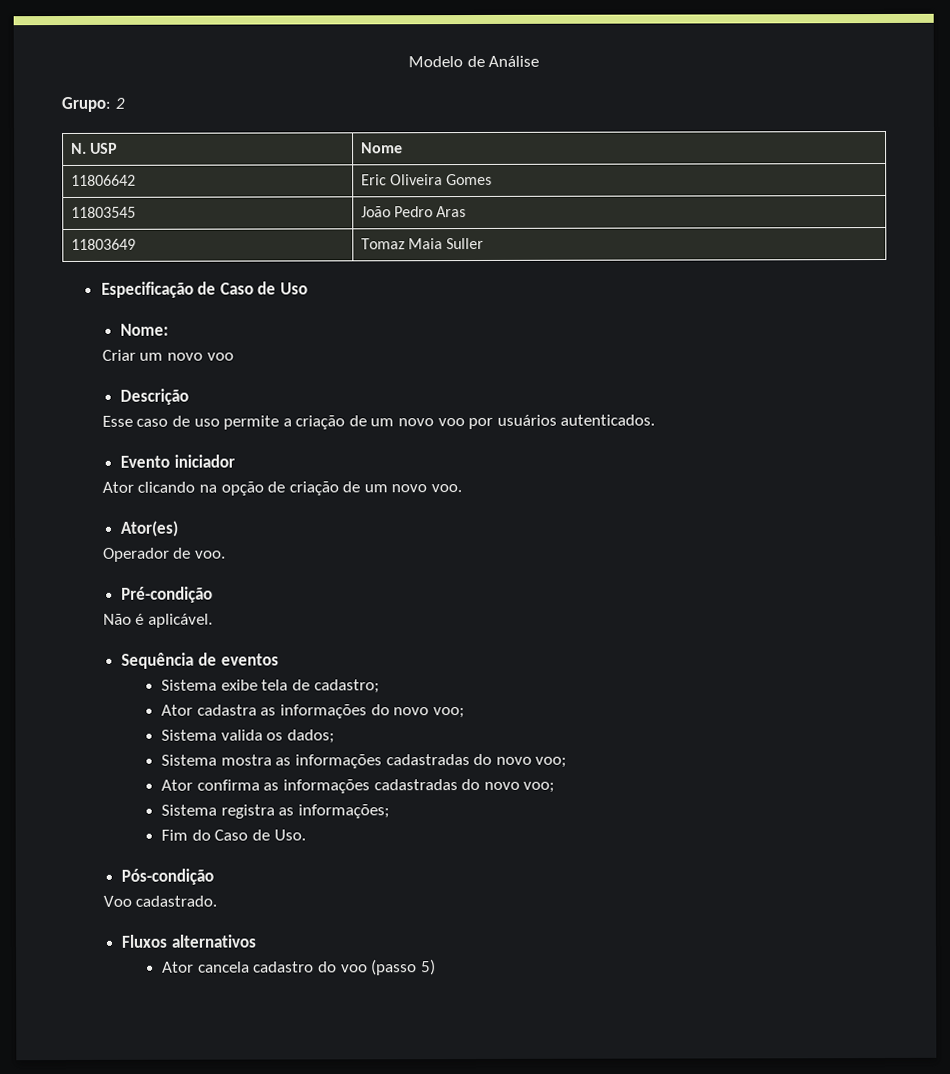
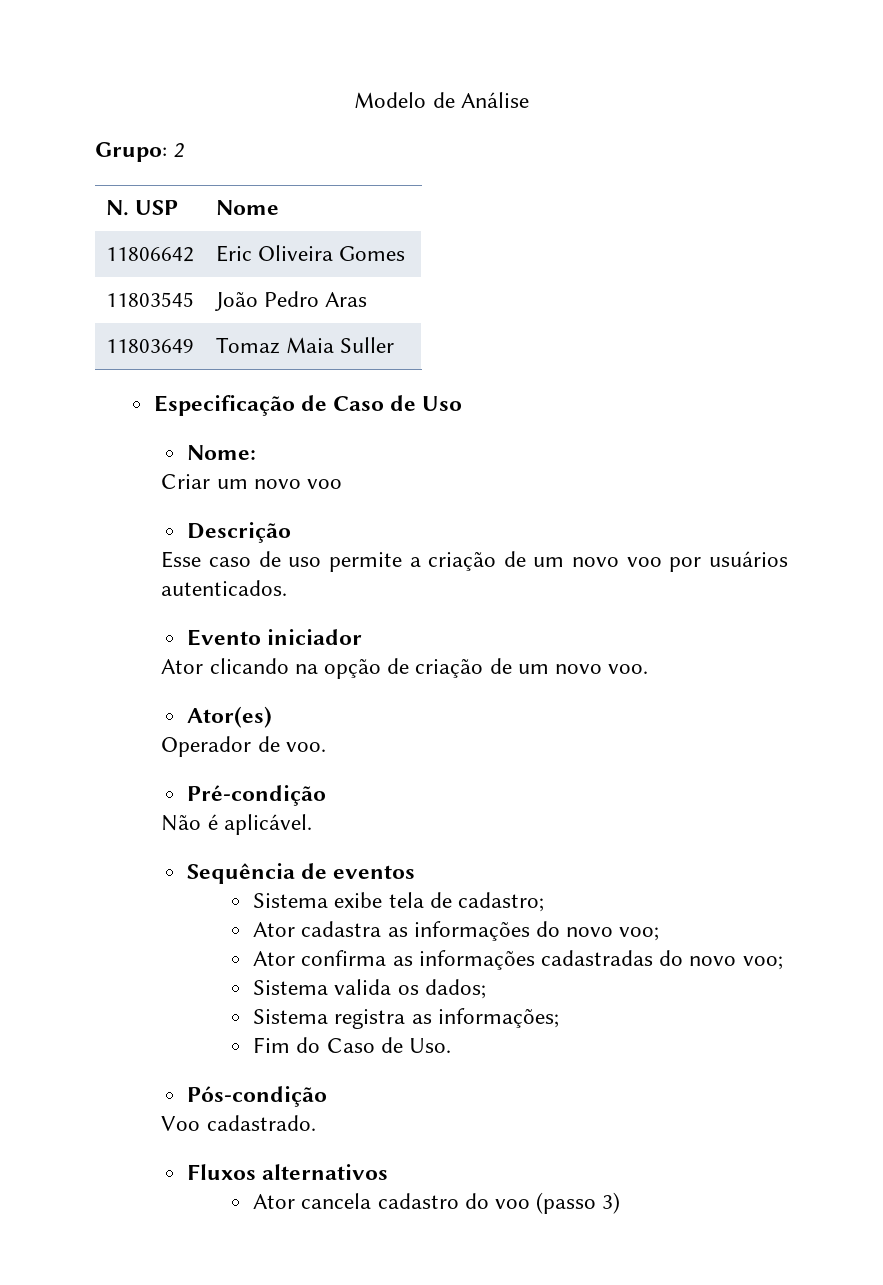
- Sistema valida os dados;
- Sistema mostra as informações cadastradas do novo voo;
+ Sistema valida os dados;
- Ator cancela cadastro do voo (passo 5)
+ Ator cancela cadastro do voo (passo 3)

